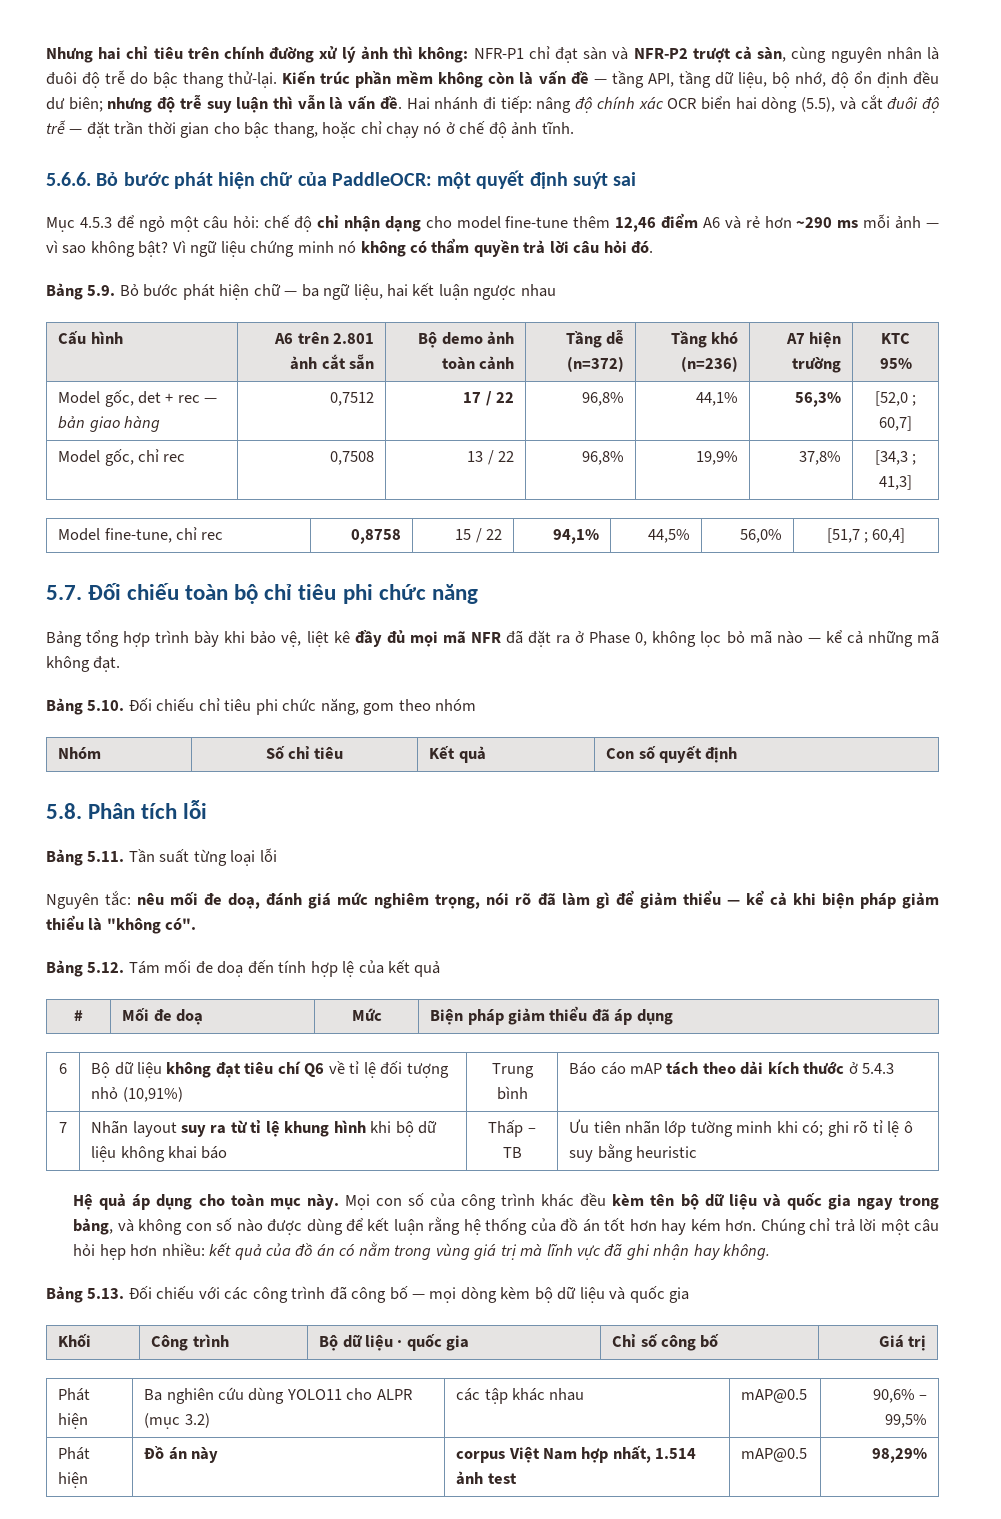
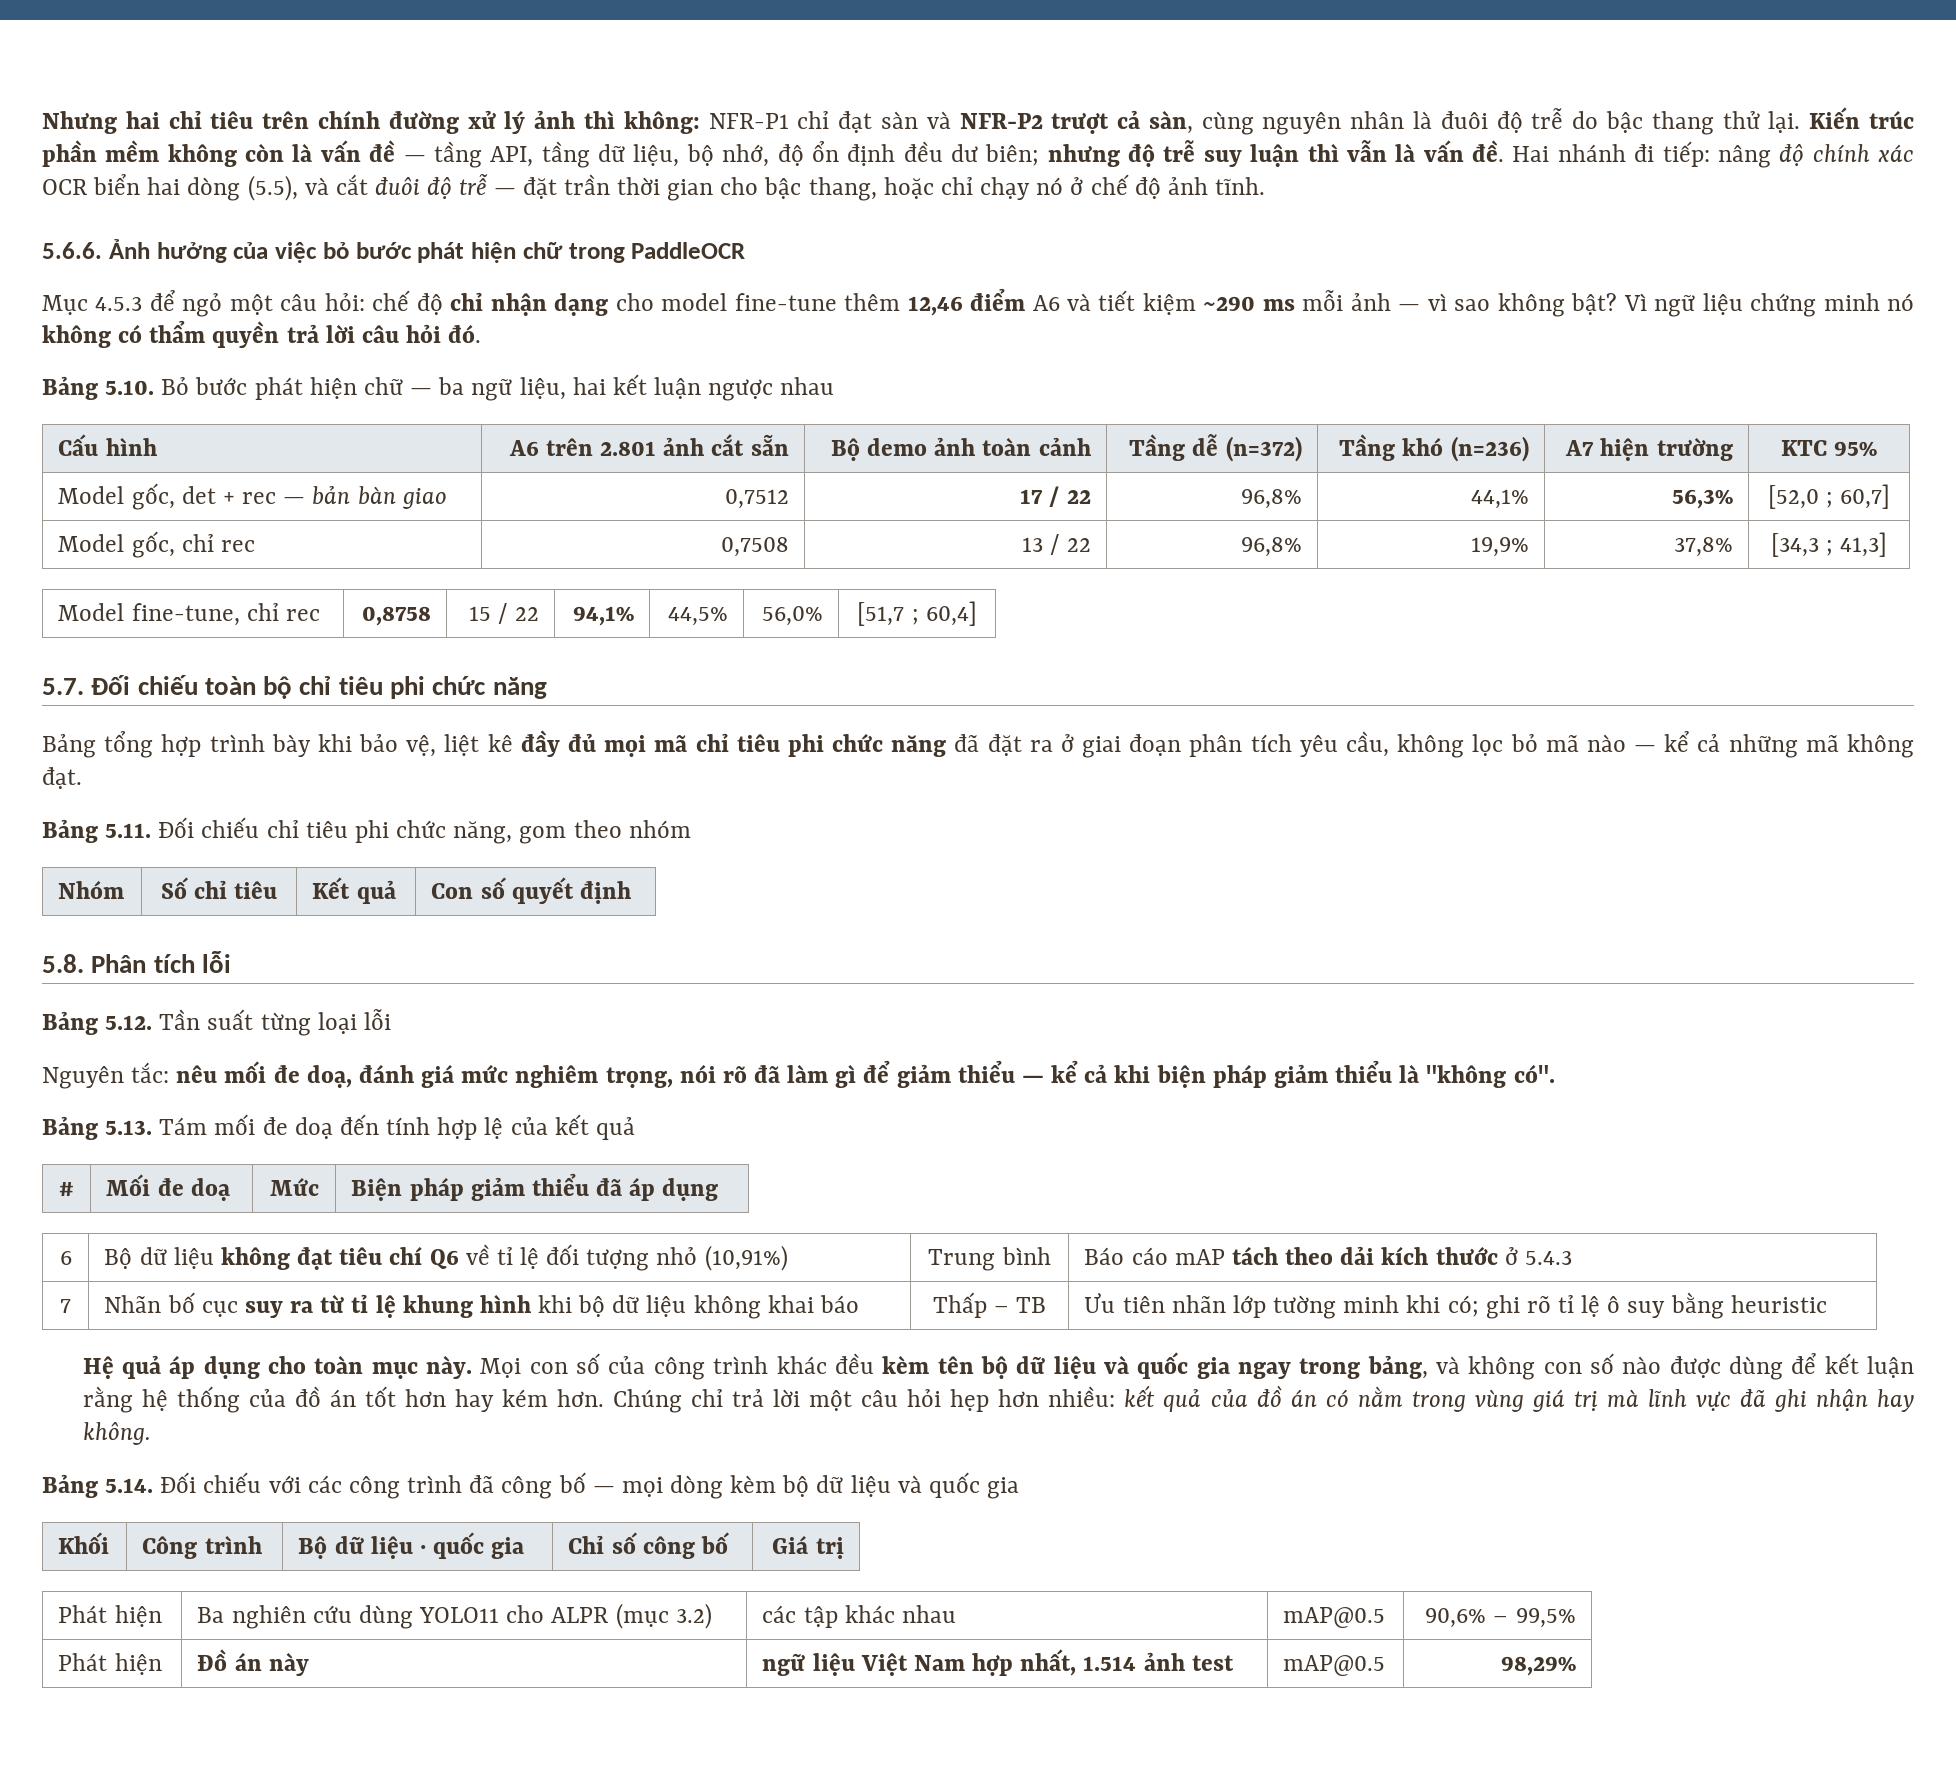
- Nhưng hai chỉ tiêu trên chính đường xử lý ảnh thì không: NFR-P1 chỉ đạt sàn và NFR-P2 trượt cả sàn, cùng nguyên nhân là đuôi độ trễ do bậc thang thử-lại.
+ Nhưng hai chỉ tiêu trên chính đường xử lý ảnh thì không: NFR-P1 chỉ đạt sàn và NFR-P2 trượt cả sàn, cùng nguyên nhân là đuôi độ trễ do bậc thang thử lại.
- 5.6.6. Bỏ bước phát hiện chữ của PaddleOCR: một quyết định suýt sai
+ 5.6.6. Ảnh hưởng của việc bỏ bước phát hiện chữ trong PaddleOCR
- Mục 4.5.3 để ngỏ một câu hỏi: chế độ chỉ nhận dạng cho model fine-tune thêm 12,46 điểm A6 và rẻ hơn ~290 ms mỗi ảnh — vì sao không bật?
+ Mục 4.5.3 để ngỏ một câu hỏi: chế độ chỉ nhận dạng cho model fine-tune thêm 12,46 điểm A6 và tiết kiệm ~290 ms mỗi ảnh — vì sao không bật?
- Bảng 5.9. Bỏ bước phát hiện chữ — ba ngữ liệu, hai kết luận ngược nhau
+ Bảng 5.10. Bỏ bước phát hiện chữ — ba ngữ liệu, hai kết luận ngược nhau
- Model gốc, det + rec — bản giao hàng | 0,7512 | 17 / 22 | 96,8% | 44,1% | 56,3% | [52,0 ; 60,7]
+ Model gốc, det + rec — bản bàn giao | 0,7512 | 17 / 22 | 96,8% | 44,1% | 56,3% | [52,0 ; 60,7]
- Bảng tổng hợp trình bày khi bảo vệ, liệt kê đầy đủ mọi mã NFR đã đặt ra ở Phase 0, không lọc bỏ mã nào — kể cả những mã không đạt.
+ Bảng tổng hợp trình bày khi bảo vệ, liệt kê đầy đủ mọi mã chỉ tiêu phi chức năng đã đặt ra ở giai đoạn phân tích yêu cầu, không lọc bỏ mã nào — kể cả những mã không đạt.
- Bảng 5.10. Đối chiếu chỉ tiêu phi chức năng, gom theo nhóm
+ Bảng 5.11. Đối chiếu chỉ tiêu phi chức năng, gom theo nhóm
- Bảng 5.11. Tần suất từng loại lỗi
+ Bảng 5.12. Tần suất từng loại lỗi
- Bảng 5.12. Tám mối đe doạ đến tính hợp lệ của kết quả
+ Bảng 5.13. Tám mối đe doạ đến tính hợp lệ của kết quả
- 7 | Nhãn layout suy ra từ tỉ lệ khung hình khi bộ dữ liệu không khai báo | Thấp – TB | Ưu tiên nhãn lớp tường minh khi có; ghi rõ tỉ lệ ô suy bằng heuristic
+ 7 | Nhãn bố cục suy ra từ tỉ lệ khung hình khi bộ dữ liệu không khai báo | Thấp – TB | Ưu tiên nhãn lớp tường minh khi có; ghi rõ tỉ lệ ô suy bằng heuristic
- Bảng 5.13. Đối chiếu với các công trình đã công bố — mọi dòng kèm bộ dữ liệu và quốc gia
+ Bảng 5.14. Đối chiếu với các công trình đã công bố — mọi dòng kèm bộ dữ liệu và quốc gia
- Phát hiện | Đồ án này | corpus Việt Nam hợp nhất, 1.514 ảnh test | mAP@0.5 | 98,29%
+ Phát hiện | Đồ án này | ngữ liệu Việt Nam hợp nhất, 1.514 ảnh test | mAP@0.5 | 98,29%

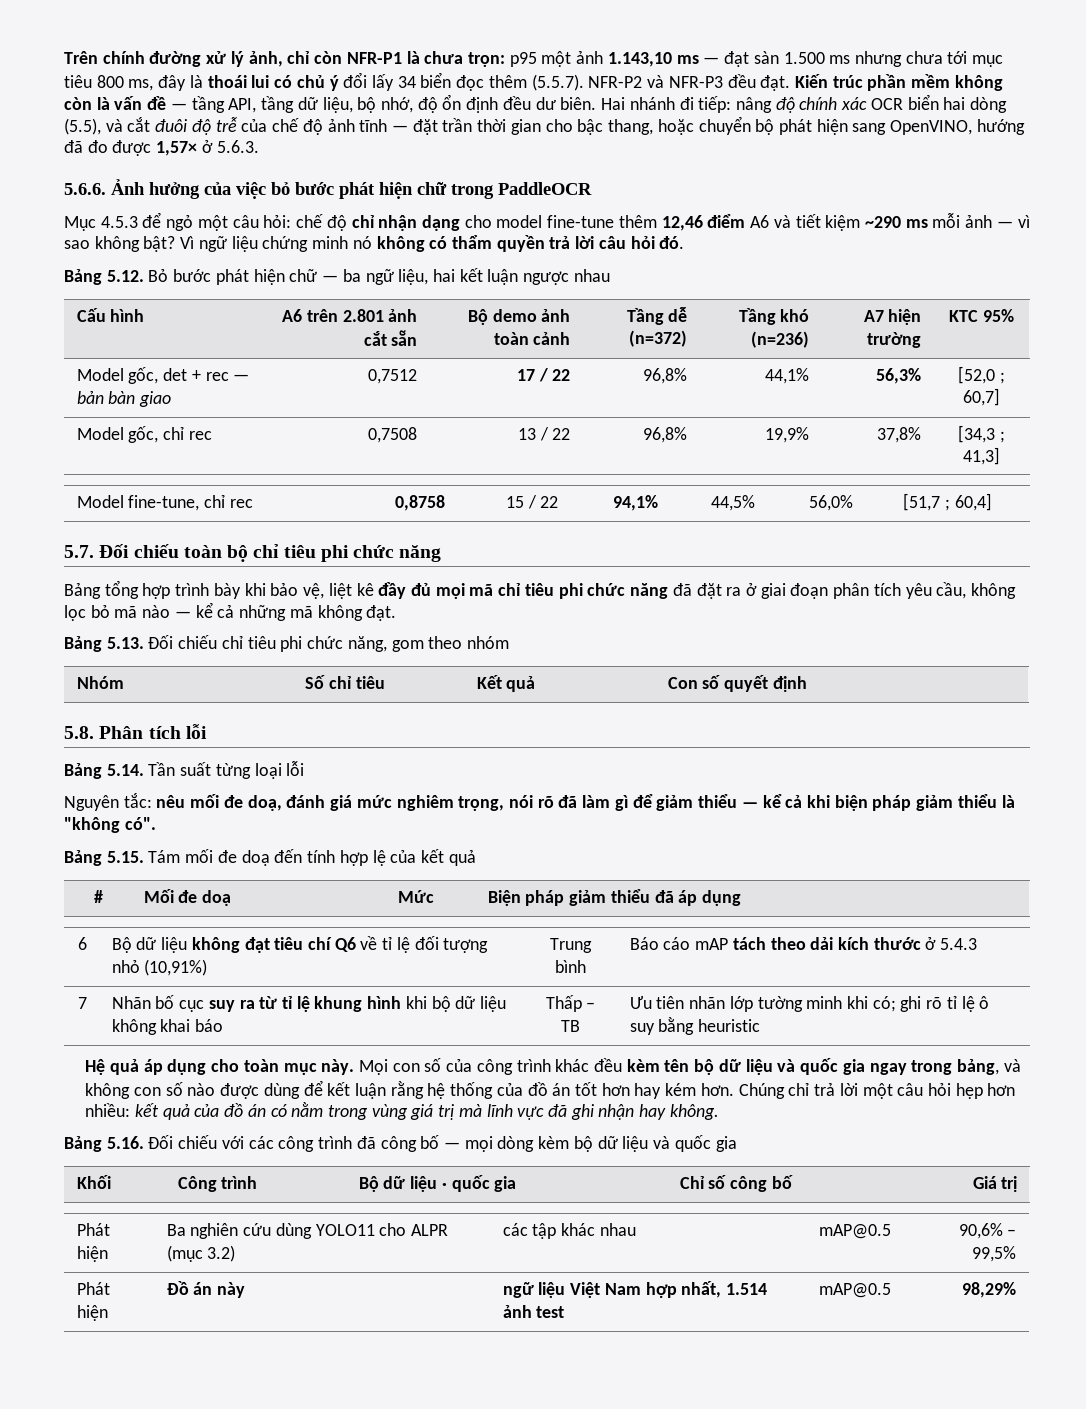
- Nhưng hai chỉ tiêu trên chính đường xử lý ảnh thì không: NFR-P1 chỉ đạt sàn và NFR-P2 trượt cả sàn, cùng nguyên nhân là đuôi độ trễ do bậc thang thử lại.
+ Trên chính đường xử lý ảnh, chỉ còn NFR-P1 là chưa trọn: p95 một ảnh 1.143,10 ms — đạt sàn 1.500 ms nhưng chưa tới mục tiêu 800 ms, đây là thoái lui có chủ ý đổi lấy 34 biển đọc thêm (5.5.7). NFR-P2 và NFR-P3 đều đạt.
- Kiến trúc phần mềm không còn là vấn đề — tầng API, tầng dữ liệu, bộ nhớ, độ ổn định đều dư biên; nhưng độ trễ suy luận thì vẫn là vấn đề.
+ Kiến trúc phần mềm không còn là vấn đề — tầng API, tầng dữ liệu, bộ nhớ, độ ổn định đều dư biên.
- Hai nhánh đi tiếp: nâng độ chính xác OCR biển hai dòng (5.5), và cắt đuôi độ trễ — đặt trần thời gian cho bậc thang, hoặc chỉ chạy nó ở chế độ ảnh tĩnh.
+ Hai nhánh đi tiếp: nâng độ chính xác OCR biển hai dòng (5.5), và cắt đuôi độ trễ của chế độ ảnh tĩnh — đặt trần thời gian cho bậc thang, hoặc chuyển bộ phát hiện sang OpenVINO, hướng đã đo được 1,57× ở 5.6.3.
- Bảng 5.10. Bỏ bước phát hiện chữ — ba ngữ liệu, hai kết luận ngược nhau
+ Bảng 5.12. Bỏ bước phát hiện chữ — ba ngữ liệu, hai kết luận ngược nhau
- Bảng 5.11. Đối chiếu chỉ tiêu phi chức năng, gom theo nhóm
+ Bảng 5.13. Đối chiếu chỉ tiêu phi chức năng, gom theo nhóm
- Bảng 5.12. Tần suất từng loại lỗi
+ Bảng 5.14. Tần suất từng loại lỗi
- Bảng 5.13. Tám mối đe doạ đến tính hợp lệ của kết quả
+ Bảng 5.15. Tám mối đe doạ đến tính hợp lệ của kết quả
- Bảng 5.14. Đối chiếu với các công trình đã công bố — mọi dòng kèm bộ dữ liệu và quốc gia
+ Bảng 5.16. Đối chiếu với các công trình đã công bố — mọi dòng kèm bộ dữ liệu và quốc gia

